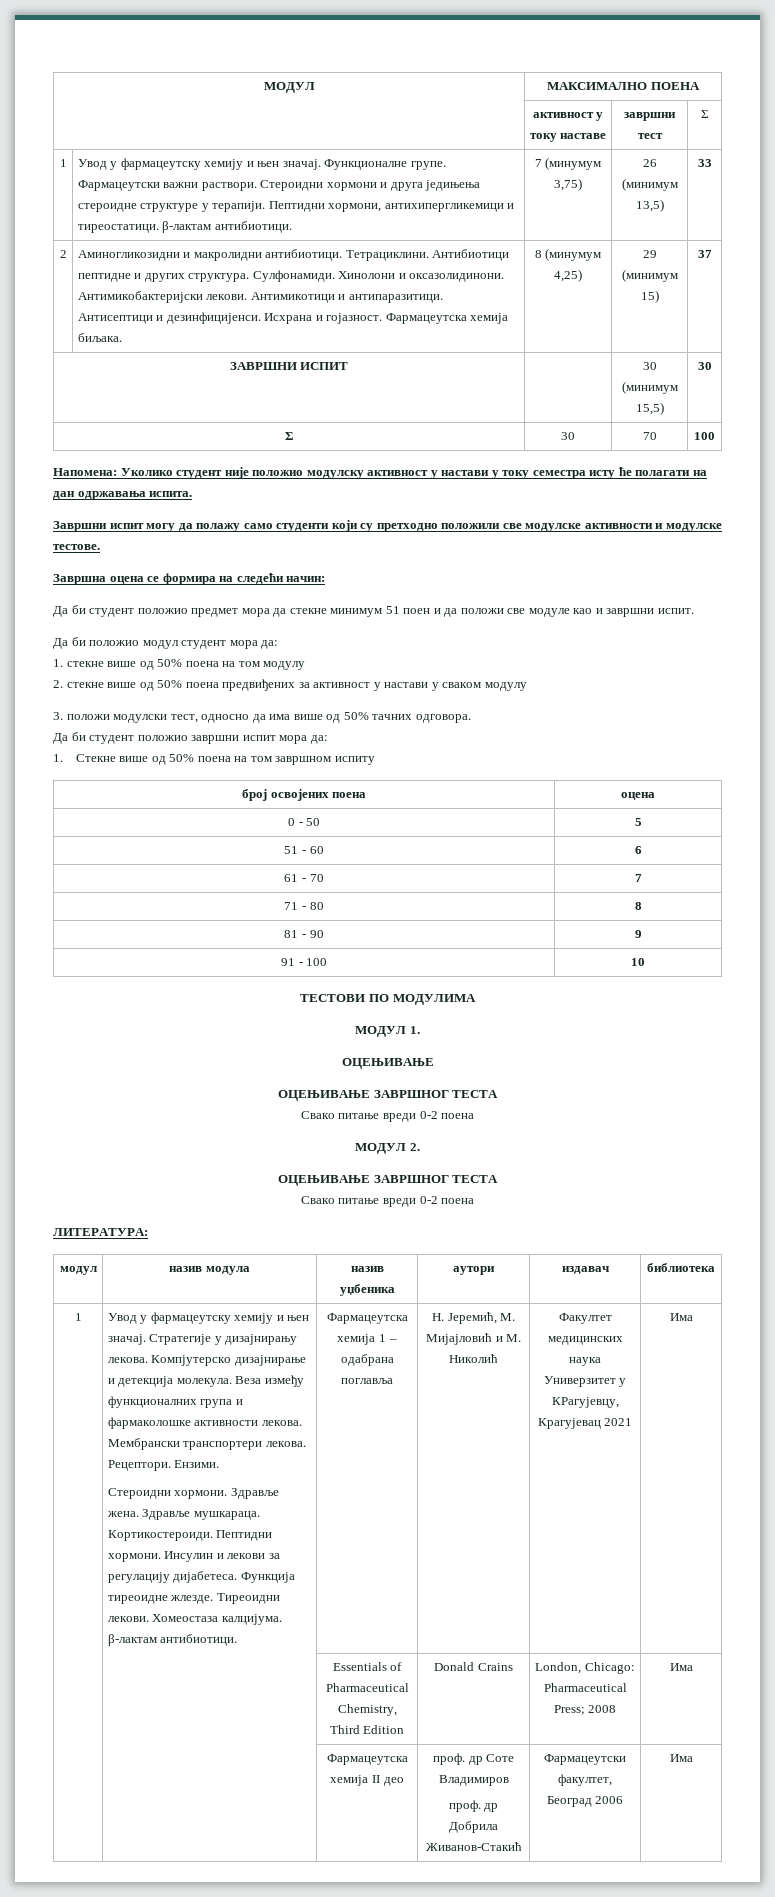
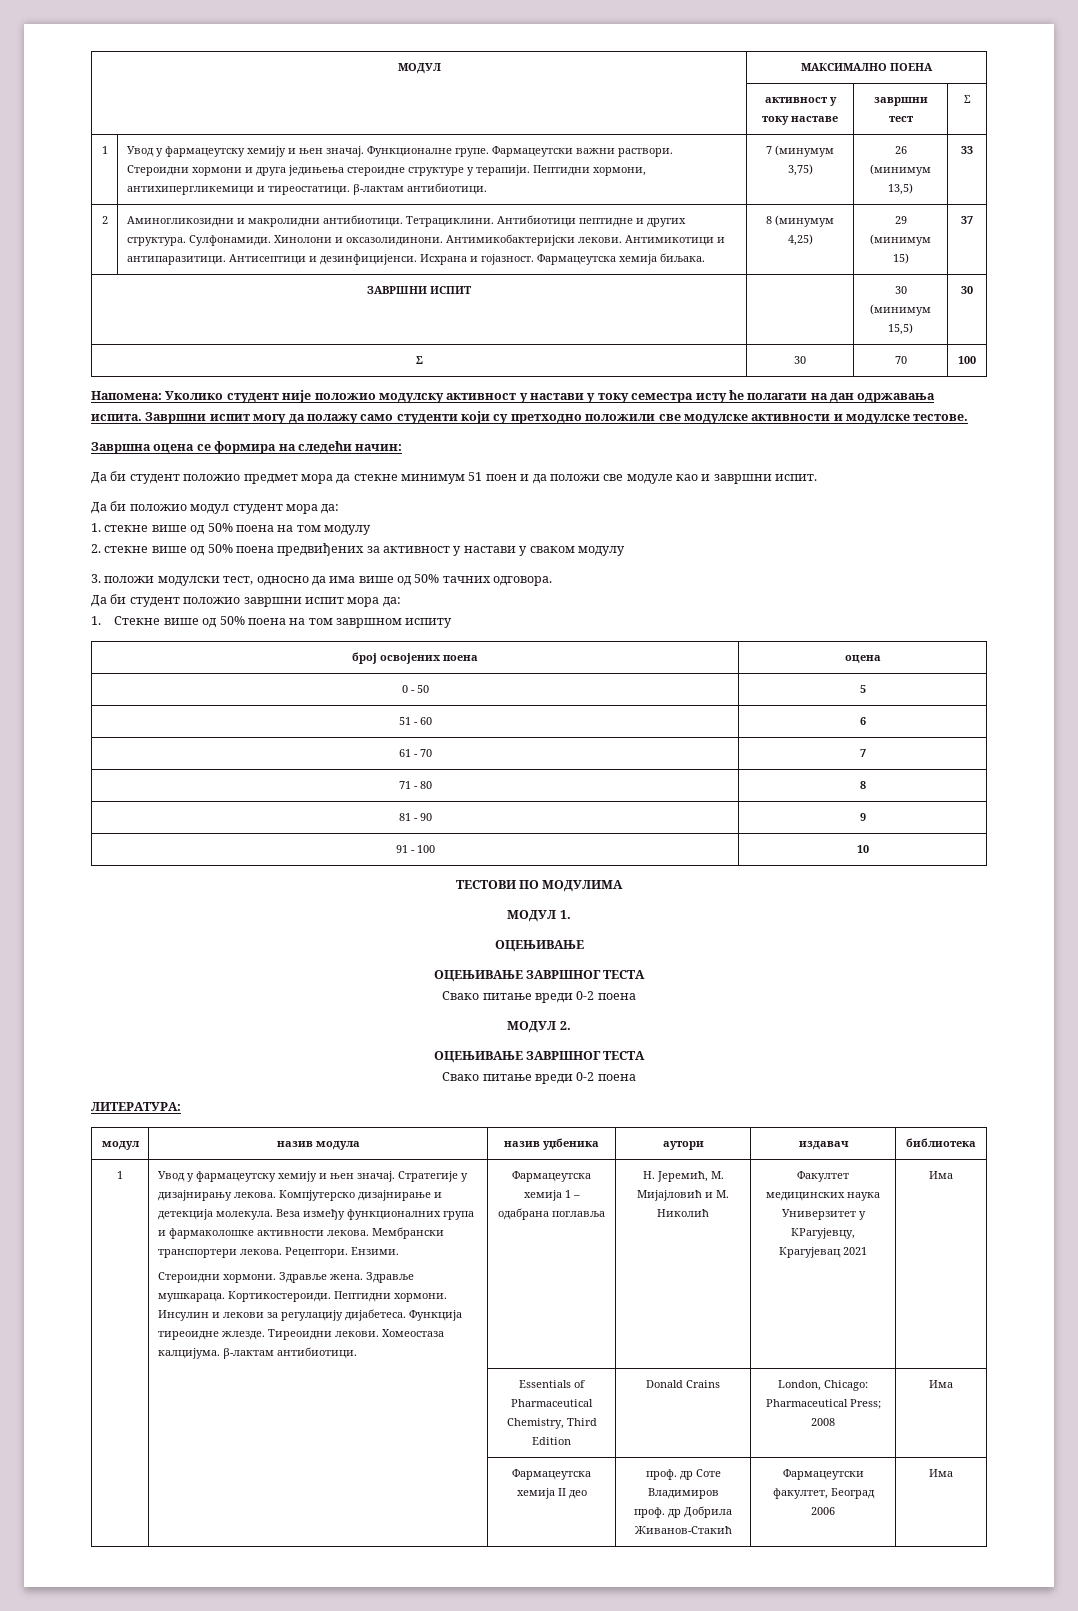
- Напомена: Уколико студент није положио модулску активност у настави у току семестра исту ће полагати на дан одржавања испита.
- Завршни испит могу да полажу само студенти који су претходно положили све модулске активности и модулске тестове.
+ Напомена: Уколико студент није положио модулску активност у настави у току семестра исту ће полагати на дан одржавања испита. Завршни испит могу да полажу само студенти који су претходно положили све модулске активности и модулске тестове.

